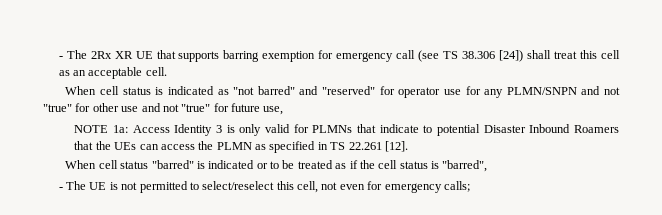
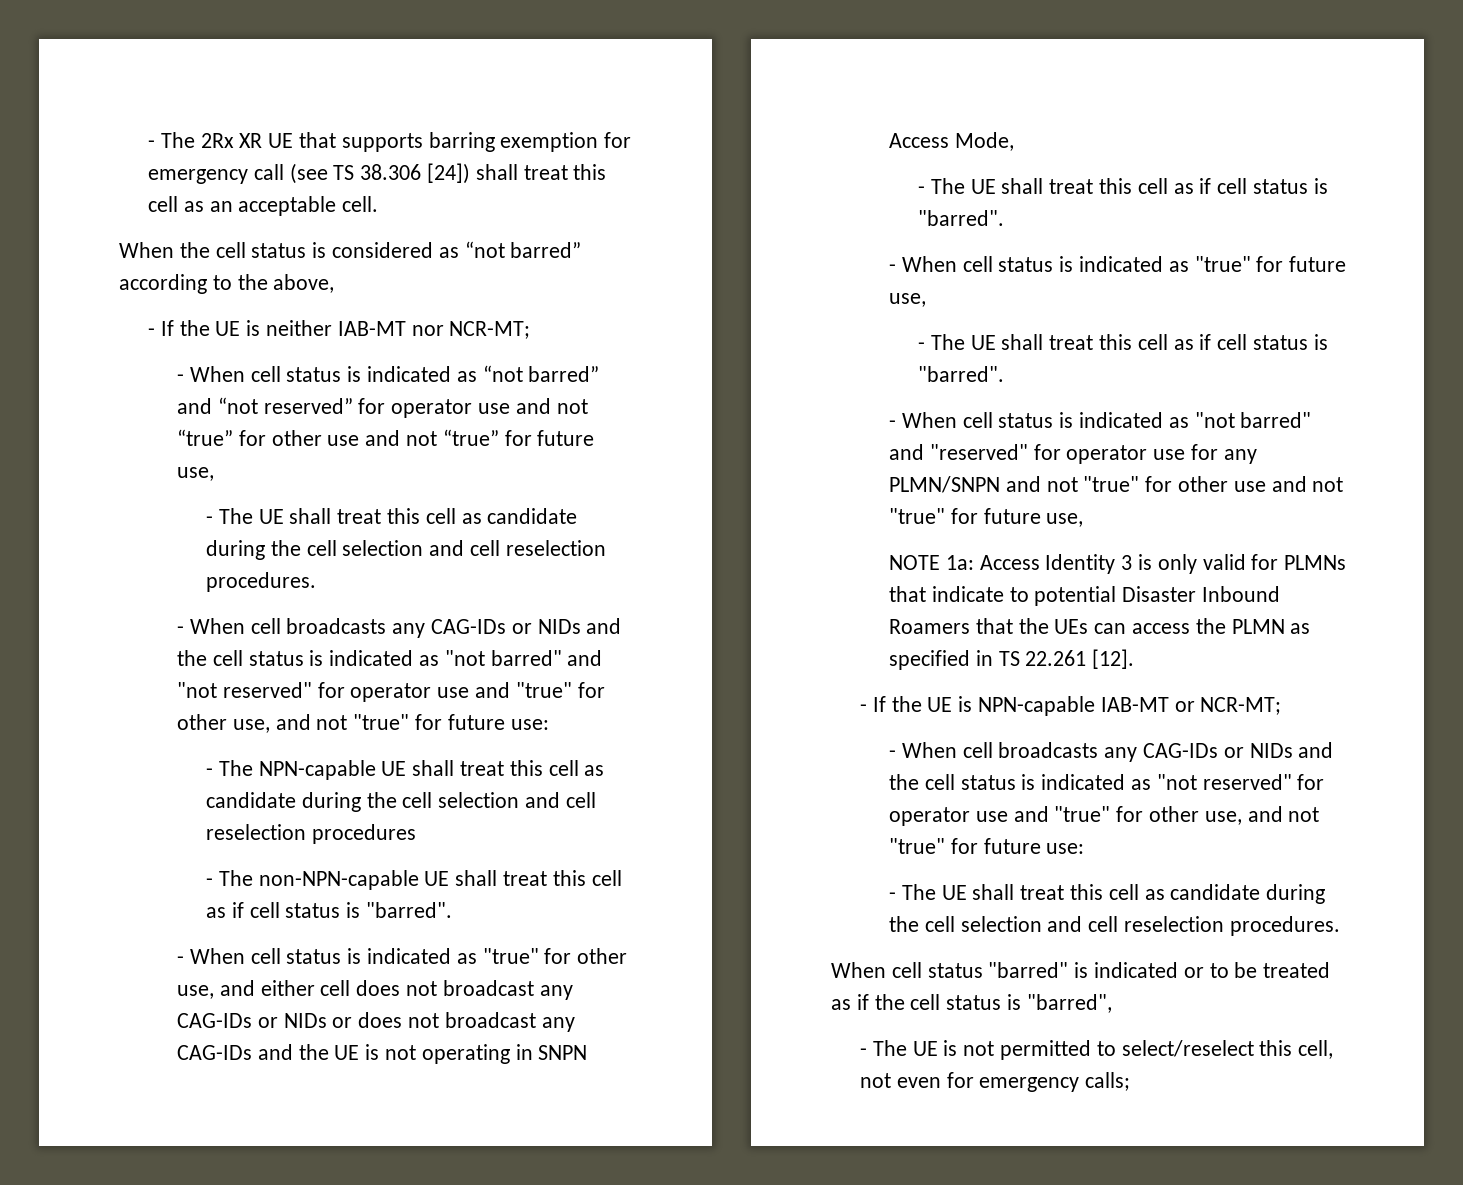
- When cell status is indicated as "not barred" and "reserved" for operator use for any PLMN/SNPN and not "true" for other use and not "true" for future use,
+ When the cell status is considered as “not barred” according to the above,
+ - If the UE is neither IAB-MT nor NCR-MT;
+ - When cell status is indicated as “not barred” and “not reserved” for operator use and not “true” for other use and not “true” for future use,
+ - The UE shall treat this cell as candidate during the cell selection and cell reselection procedures.
+ - When cell broadcasts any CAG-IDs or NIDs and the cell status is indicated as "not barred" and "not reserved" for operator use and "true" for other use, and not "true" for future use:
+ - The NPN-capable UE shall treat this cell as candidate during the cell selection and cell reselection procedures
+ - The non-NPN-capable UE shall treat this cell as if cell status is "barred".
+ - When cell status is indicated as "true" for other use, and either cell does not broadcast any CAG-IDs or NIDs or does not broadcast any CAG-IDs and the UE is not operating in SNPN Access Mode,
+ - The UE shall treat this cell as if cell status is "barred".
+ - When cell status is indicated as "true" for future use,
+ - The UE shall treat this cell as if cell status is "barred".
+ - When cell status is indicated as "not barred" and "reserved" for operator use for any PLMN/SNPN and not "true" for other use and not "true" for future use,
+ - If the UE is NPN-capable IAB-MT or NCR-MT;
+ - When cell broadcasts any CAG-IDs or NIDs and the cell status is indicated as "not reserved" for operator use and "true" for other use, and not "true" for future use:
+ - The UE shall treat this cell as candidate during the cell selection and cell reselection procedures.

